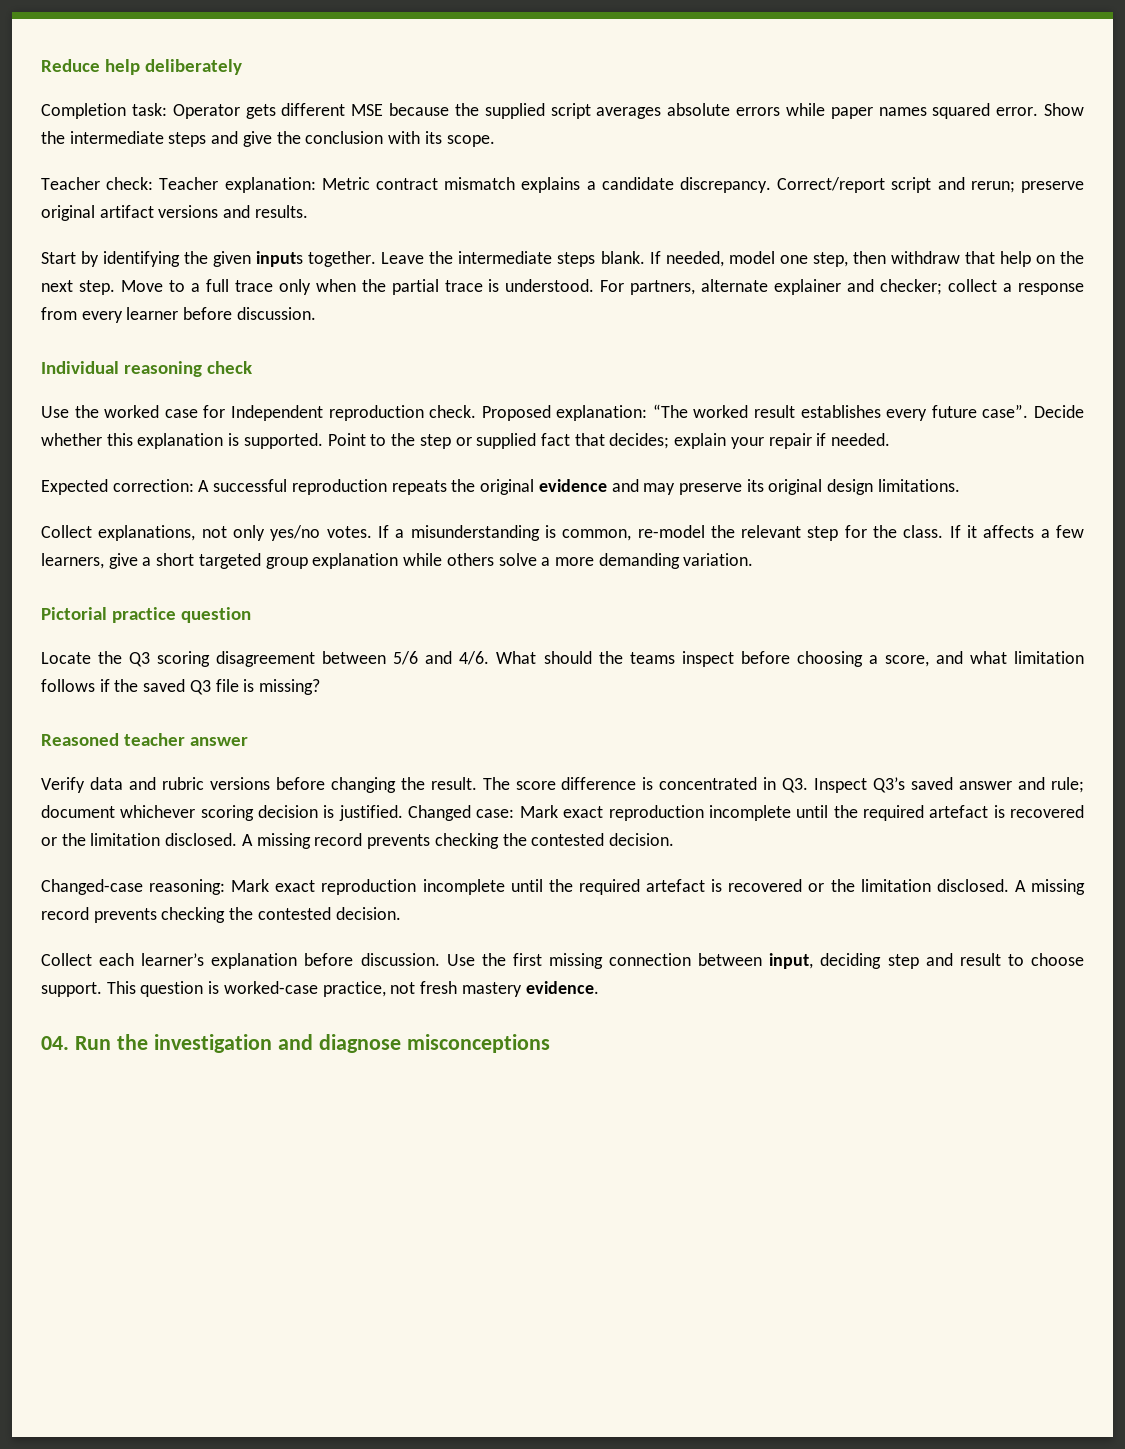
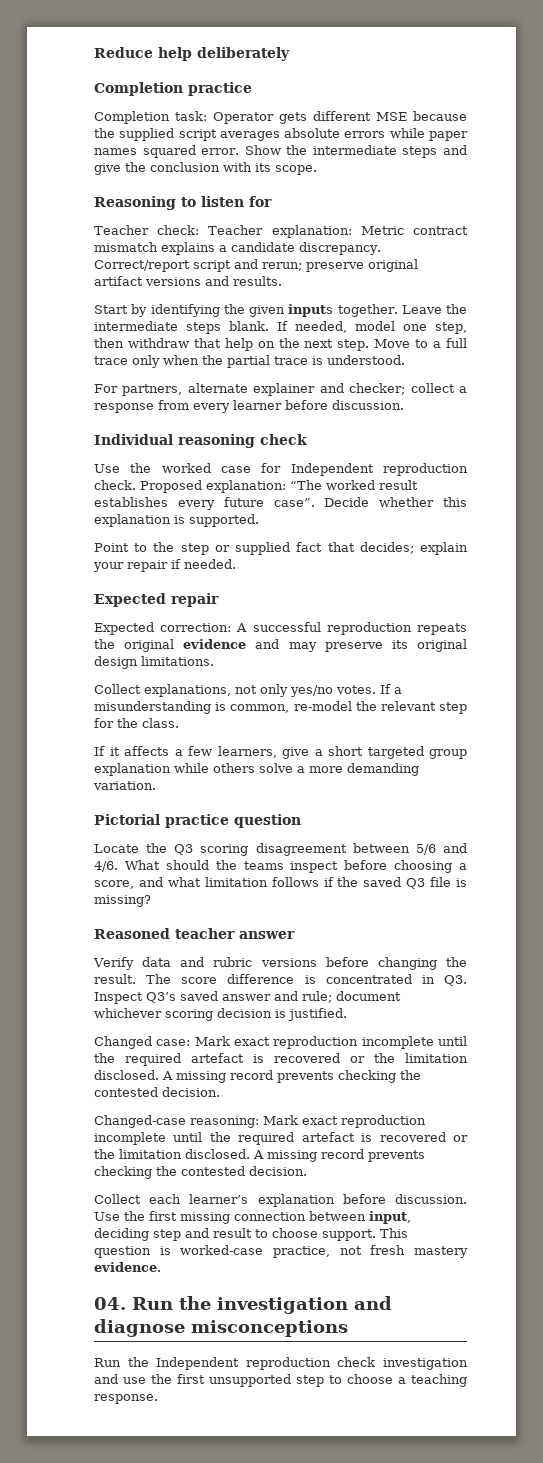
+ Completion practice
+ Reasoning to listen for
- Move to a full trace only when the partial trace is understood. For partners, alternate explainer and checker; collect a response from every learner before discussion.
+ Move to a full trace only when the partial trace is understood.
+ For partners, alternate explainer and checker; collect a response from every learner before discussion.
- Decide whether this explanation is supported. Point to the step or supplied fact that decides; explain your repair if needed.
+ Decide whether this explanation is supported.
+ Point to the step or supplied fact that decides; explain your repair if needed.
+ Expected repair
- If a misunderstanding is common, re-model the relevant step for the class. If it affects a few learners, give a short targeted group explanation while others solve a more demanding variation.
+ If a misunderstanding is common, re-model the relevant step for the class.
+ If it affects a few learners, give a short targeted group explanation while others solve a more demanding variation.
- The score difference is concentrated in Q3. Inspect Q3’s saved answer and rule; document whichever scoring decision is justified. Changed case: Mark exact reproduction incomplete until the required artefact is recovered or the limitation disclosed.
+ The score difference is concentrated in Q3. Inspect Q3’s saved answer and rule; document whichever scoring decision is justified.
+ Changed case: Mark exact reproduction incomplete until the required artefact is recovered or the limitation disclosed.
+ Run the Independent reproduction check investigation and use the first unsupported step to choose a teaching response.

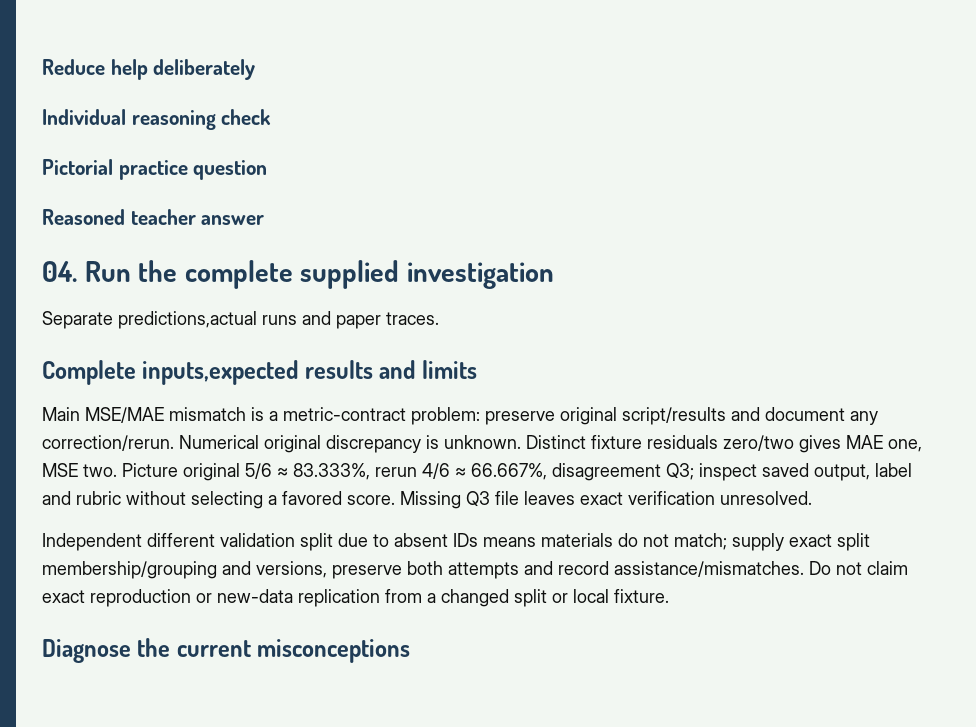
- Completion practice
- Completion task: Operator gets different MSE because the supplied script averages absolute errors while paper names squared error. Show the intermediate steps and give the conclusion with its scope.
- Reasoning to listen for
- Teacher check: Teacher explanation: Metric contract mismatch explains a candidate discrepancy. Correct/report script and rerun; preserve original artifact versions and results.
- Start by identifying the given inputs together. Leave the intermediate steps blank. If needed, model one step, then withdraw that help on the next step. Move to a full trace only when the partial trace is understood.
- For partners, alternate explainer and checker; collect a response from every learner before discussion.
  Individual reasoning check
- Use the worked case for Independent reproduction check. Proposed explanation: “The worked result establishes every future case”. Decide whether this explanation is supported.
- Point to the step or supplied fact that decides; explain your repair if needed.
- Expected repair
- Expected correction: A successful reproduction repeats the original evidence and may preserve its original design limitations.
- Collect explanations, not only yes/no votes. If a misunderstanding is common, re-model the relevant step for the class.
- If it affects a few learners, give a short targeted group explanation while others solve a more demanding variation.
  Pictorial practice question
- Locate the Q3 scoring disagreement between 5/6 and 4/6. What should the teams inspect before choosing a score, and what limitation follows if the saved Q3 file is missing?
  Reasoned teacher answer
- Verify data and rubric versions before changing the result. The score difference is concentrated in Q3. Inspect Q3’s saved answer and rule; document whichever scoring decision is justified.
- Changed case: Mark exact reproduction incomplete until the required artefact is recovered or the limitation disclosed. A missing record prevents checking the contested decision.
- Changed-case reasoning: Mark exact reproduction incomplete until the required artefact is recovered or the limitation disclosed. A missing record prevents checking the contested decision.
- Collect each learner’s explanation before discussion. Use the first missing connection between input, deciding step and result to choose support. This question is worked-case practice, not fresh mastery evidence.
- 04. Run the investigation and diagnose misconceptions
- Run the Independent reproduction check investigation and use the first unsupported step to choose a teaching response.
+ 04. Run the complete supplied investigation
+ Separate predictions,actual runs and paper traces.
+ Complete inputs,expected results and limits
+ Main MSE/MAE mismatch is a metric-contract problem: preserve original script/results and document any correction/rerun. Numerical original discrepancy is unknown. Distinct fixture residuals zero/two gives MAE one, MSE two. Picture original 5/6 ≈ 83.333%, rerun 4/6 ≈ 66.667%, disagreement Q3; inspect saved output, label and rubric without selecting a favored score. Missing Q3 file leaves exact verification unresolved.
+ Independent different validation split due to absent IDs means materials do not match; supply exact split membership/grouping and versions, preserve both attempts and record assistance/mismatches. Do not claim exact reproduction or new-data replication from a changed split or local fixture.
+ Diagnose the current misconceptions

